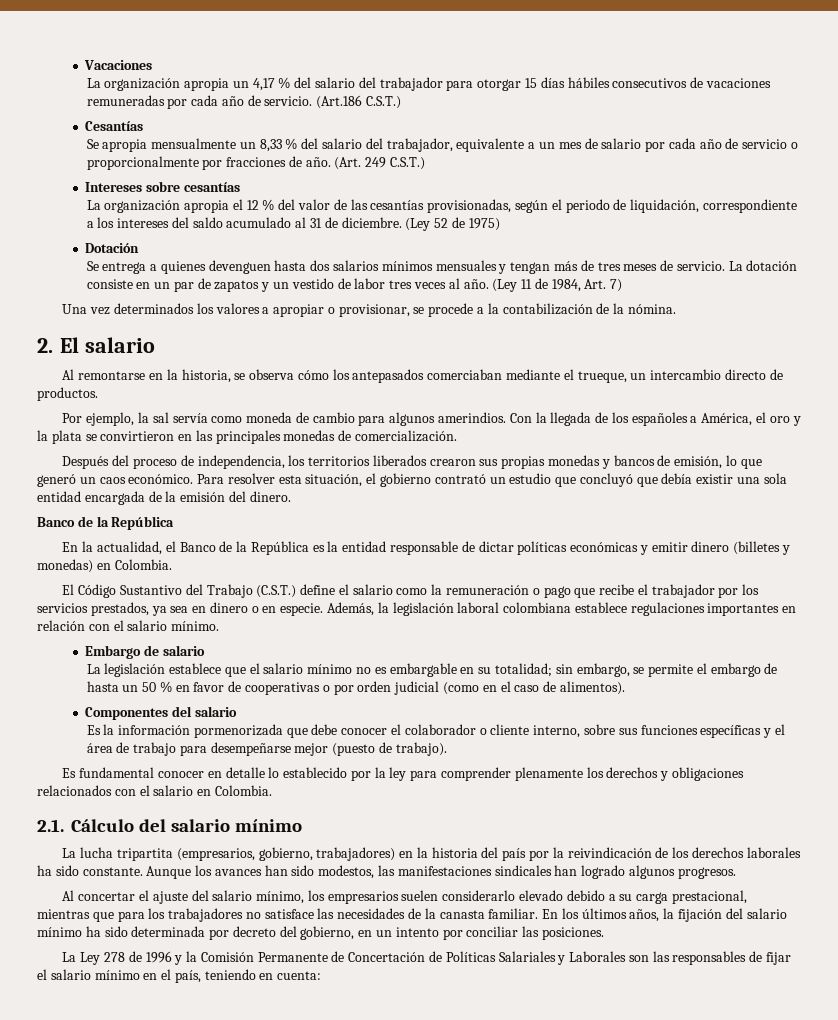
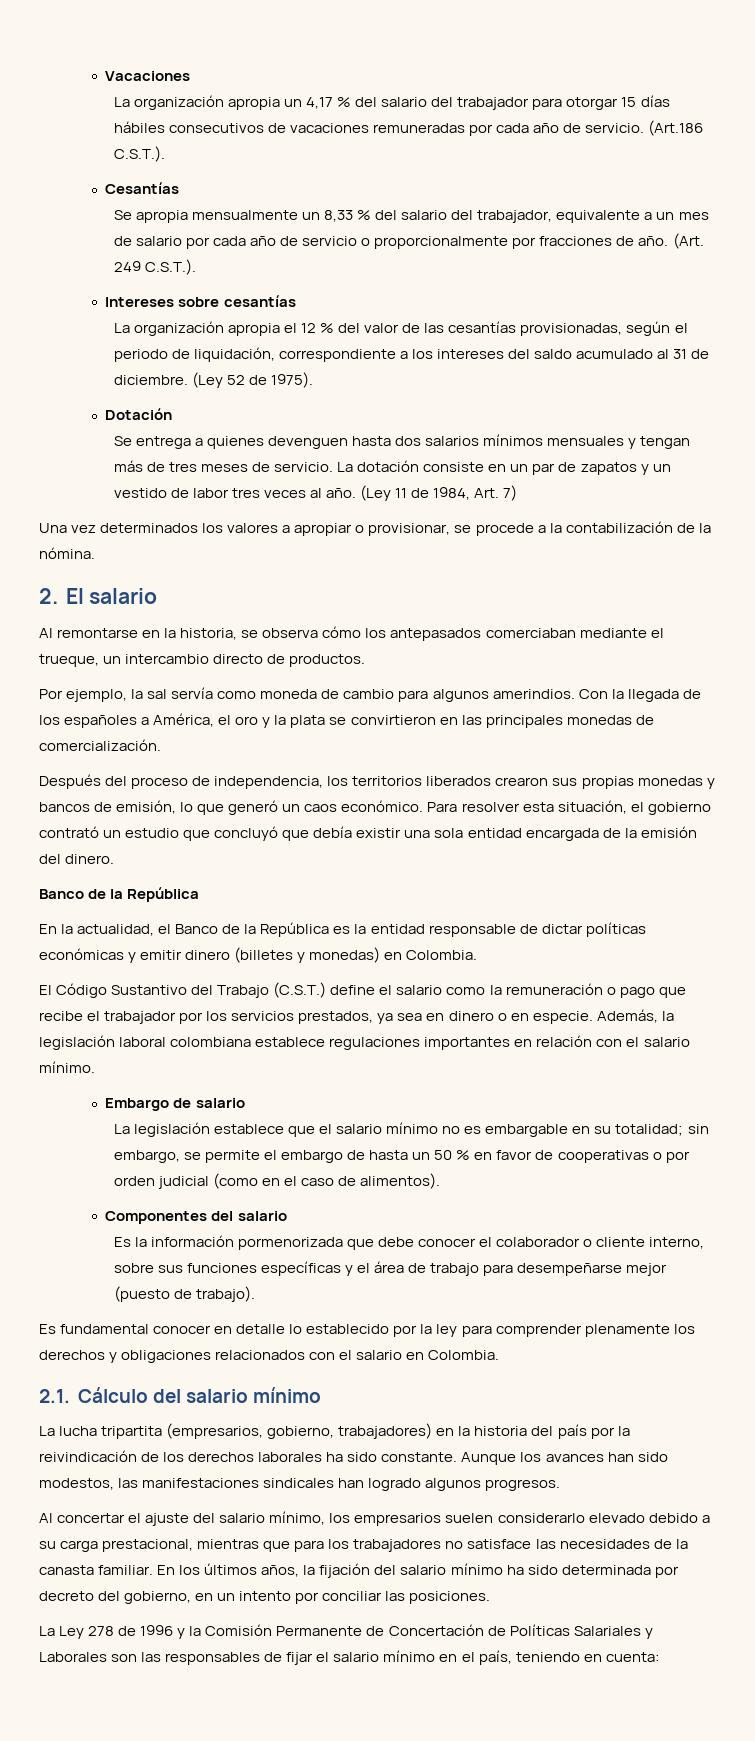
- (Art.186 C.S.T.)
+ (Art.186 C.S.T.).
- (Art. 249 C.S.T.)
+ (Art. 249 C.S.T.).
- (Ley 52 de 1975)
+ (Ley 52 de 1975).

